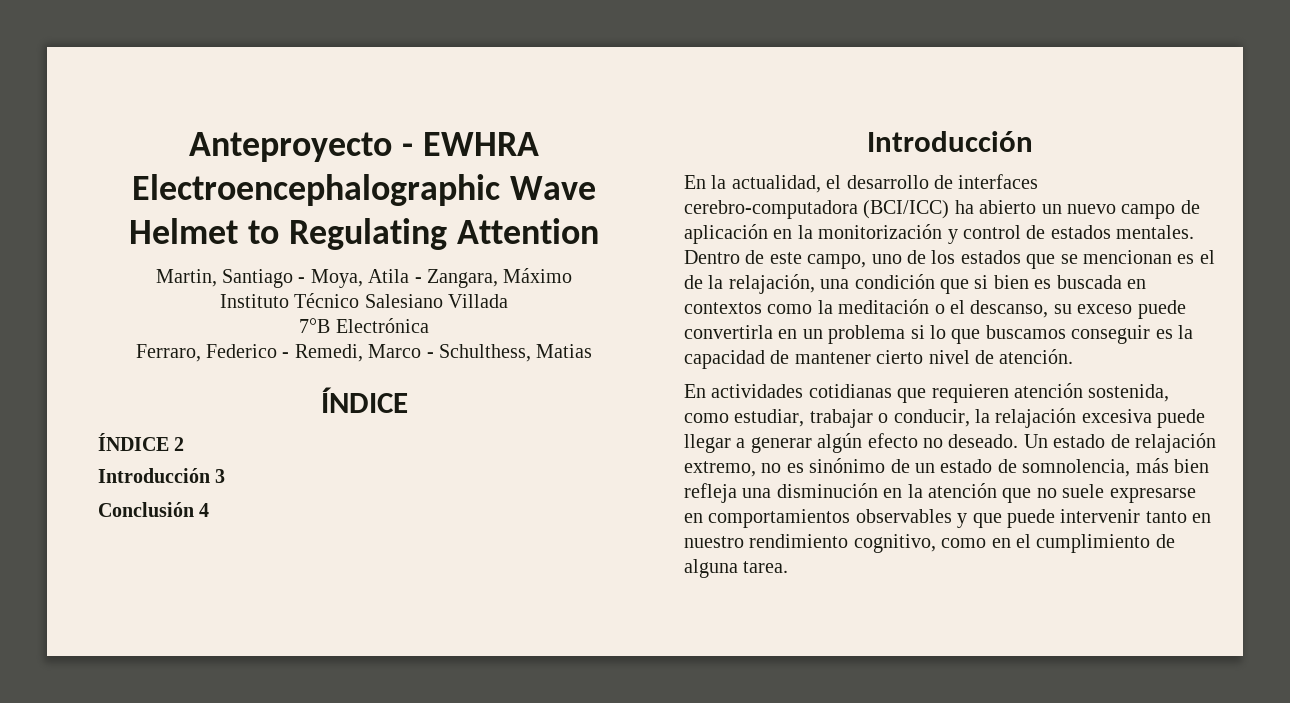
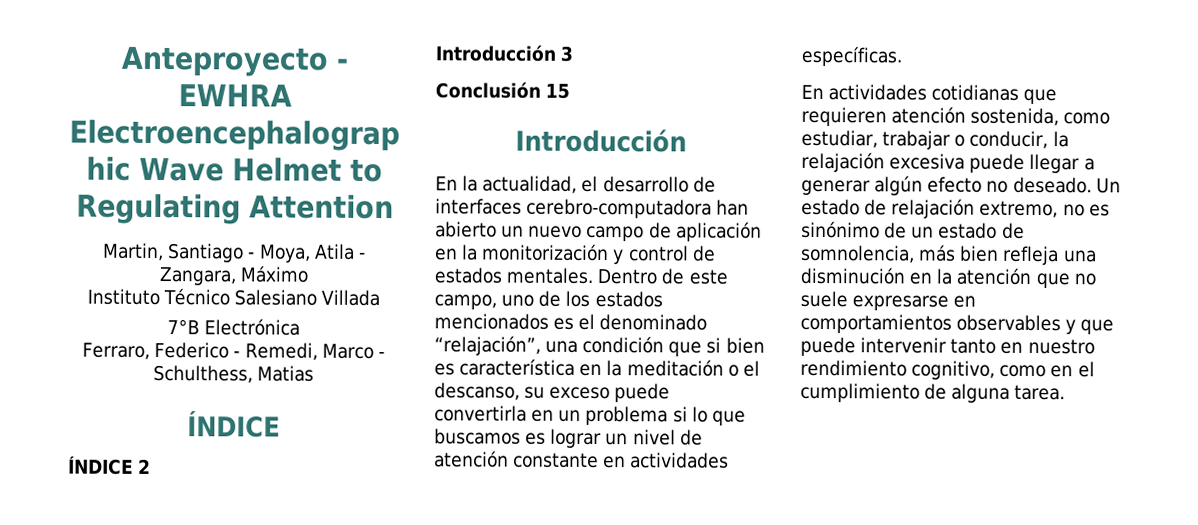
- Conclusión 4
+ Conclusión 15
- En la actualidad, el desarrollo de interfaces cerebro-computadora (BCI/ICC) ha abierto un nuevo campo de aplicación en la monitorización y control de estados mentales.
+ En la actualidad, el desarrollo de interfaces cerebro-computadora han abierto un nuevo campo de aplicación en la monitorización y control de estados mentales.
- Dentro de este campo, uno de los estados que se mencionan es el de la relajación, una condición que si bien es buscada en contextos como la meditación o el descanso, su exceso puede convertirla en un problema si lo que buscamos conseguir es la capacidad de mantener cierto nivel de atención.
+ Dentro de este campo, uno de los estados mencionados es el denominado “relajación”, una condición que si bien es característica en la meditación o el descanso, su exceso puede convertirla en un problema si lo que buscamos es lograr un nivel de atención constante en actividades específicas.

